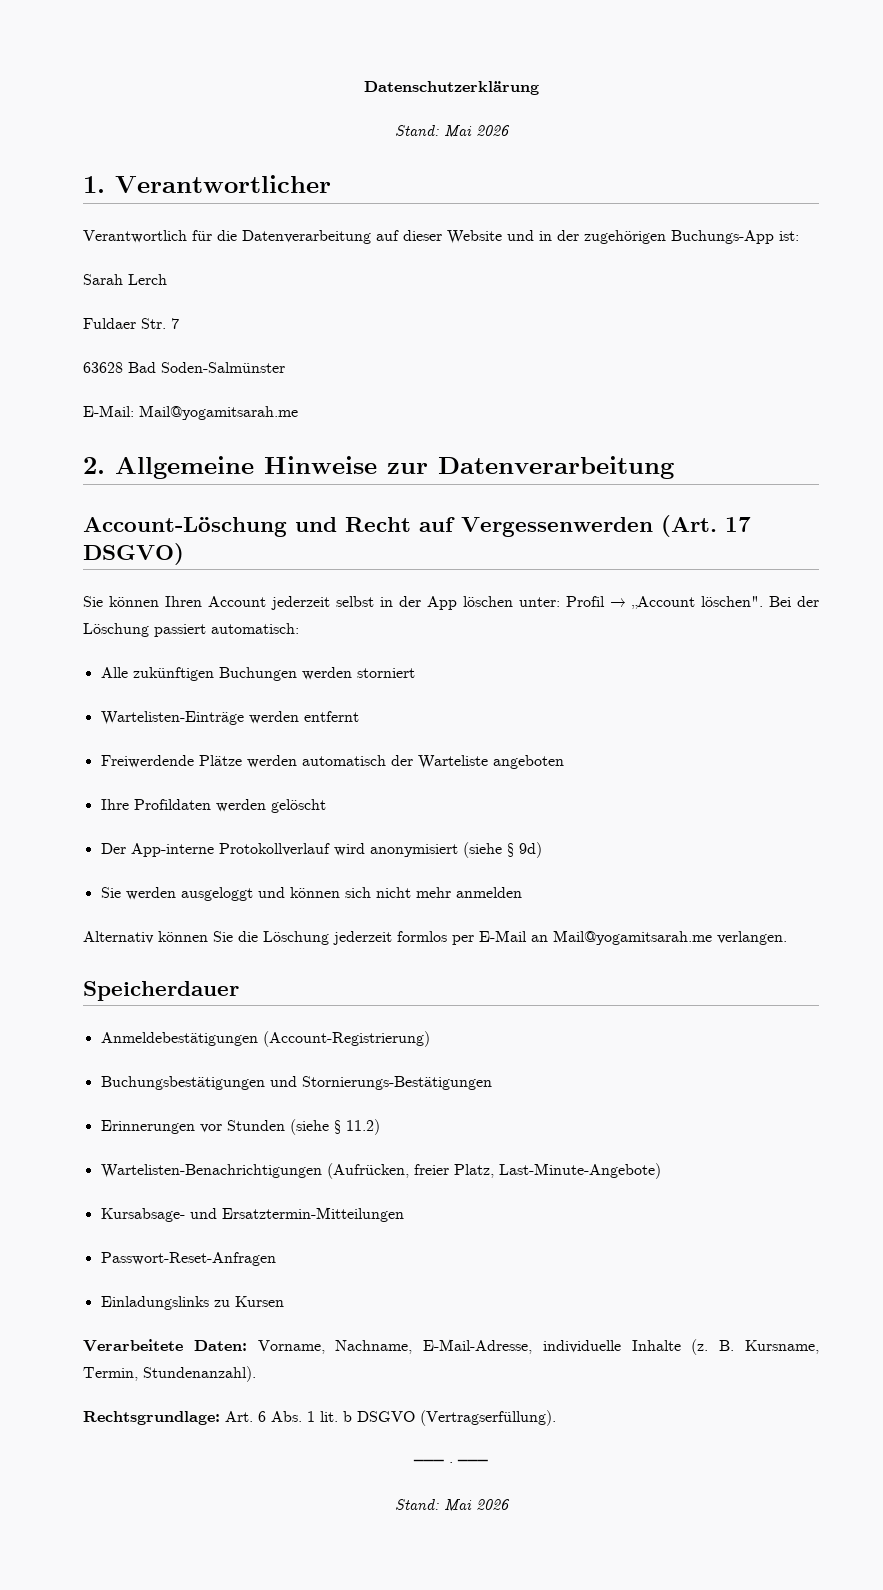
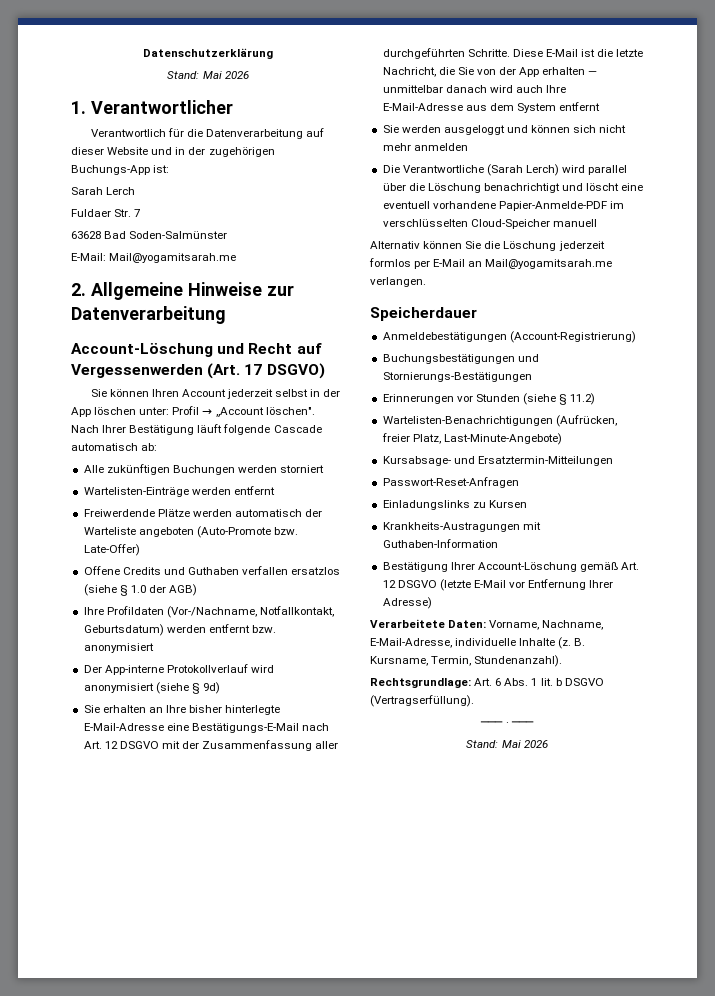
- Bei der Löschung passiert automatisch:
+ Nach Ihrer Bestätigung läuft folgende Cascade automatisch ab:
- Freiwerdende Plätze werden automatisch der Warteliste angeboten
- Ihre Profildaten werden gelöscht
+ Freiwerdende Plätze werden automatisch der Warteliste angeboten (Auto-Promote bzw. Late-Offer)
+ Offene Credits und Guthaben verfallen ersatzlos (siehe § 1.0 der AGB)
+ Ihre Profildaten (Vor-/Nachname, Notfallkontakt, Geburtsdatum) werden entfernt bzw. anonymisiert
+ Sie erhalten an Ihre bisher hinterlegte E-Mail-Adresse eine Bestätigungs-E-Mail nach Art. 12 DSGVO mit der Zusammenfassung aller durchgeführten Schritte. Diese E-Mail ist die letzte Nachricht, die Sie von der App erhalten — unmittelbar danach wird auch Ihre E-Mail-Adresse aus dem System entfernt
+ Die Verantwortliche (Sarah Lerch) wird parallel über die Löschung benachrichtigt und löscht eine eventuell vorhandene Papier-Anmelde-PDF im verschlüsselten Cloud-Speicher manuell
+ Krankheits-Austragungen mit Guthaben-Information
+ Bestätigung Ihrer Account-Löschung gemäß Art. 12 DSGVO (letzte E-Mail vor Entfernung Ihrer Adresse)

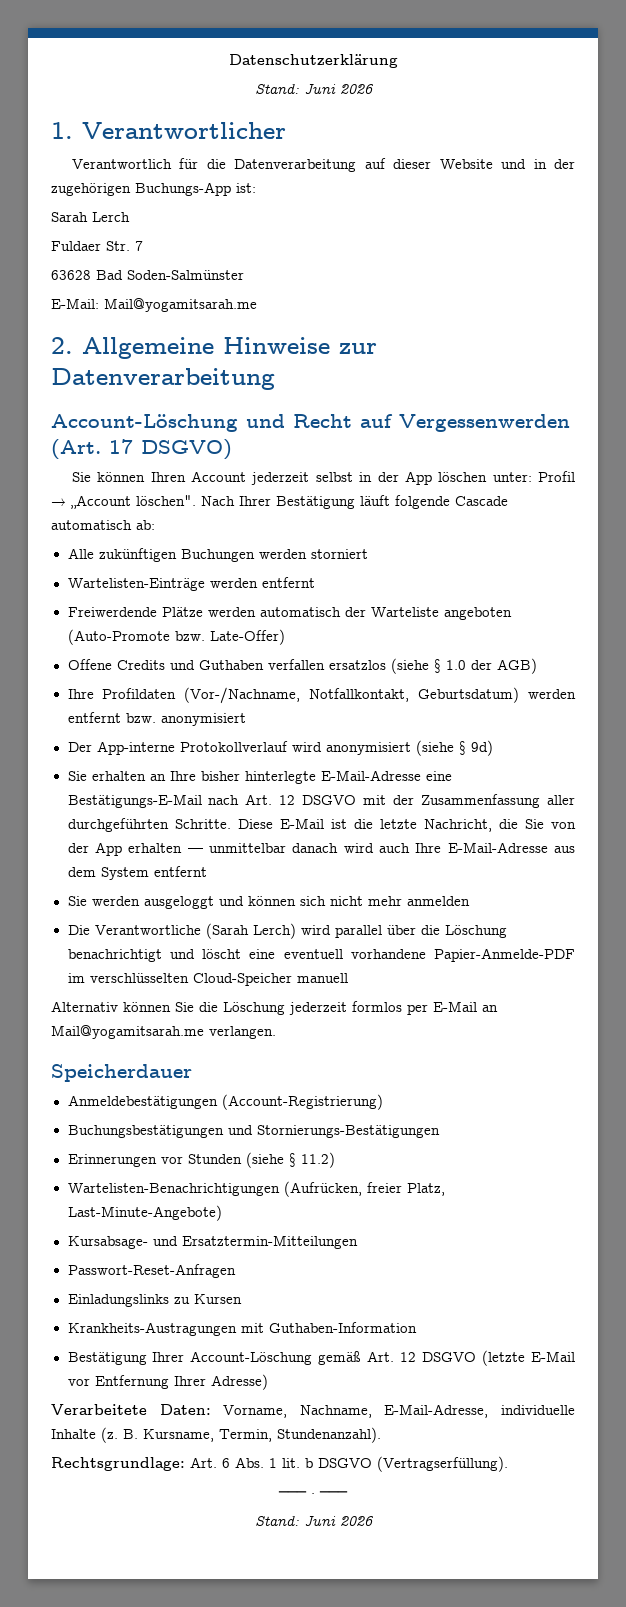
  Datenschutzerklärung
- Stand: Mai 2026
+ Stand: Juni 2026
  ─── · ───
- Stand: Mai 2026
+ Stand: Juni 2026

